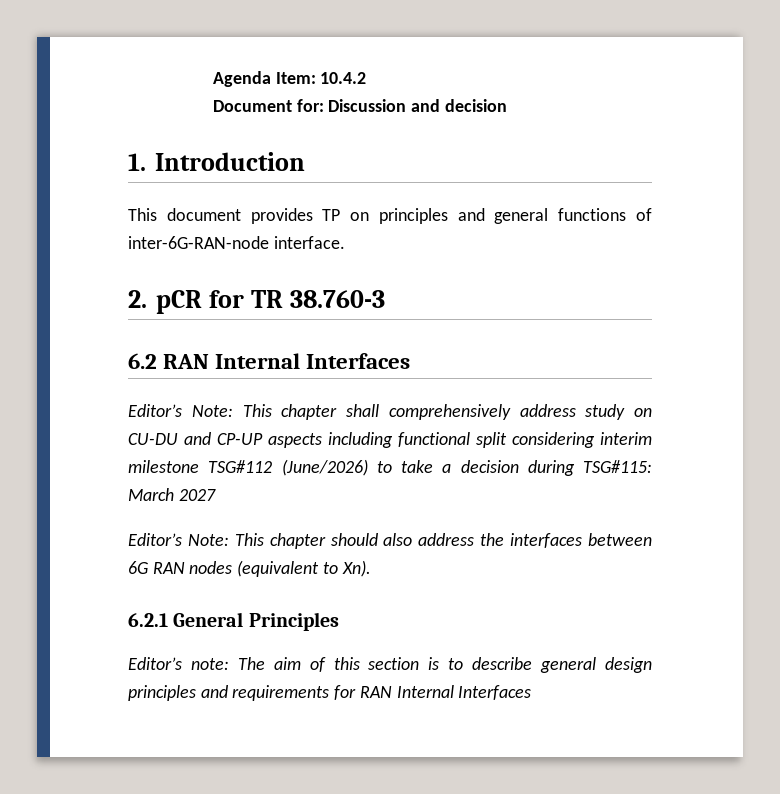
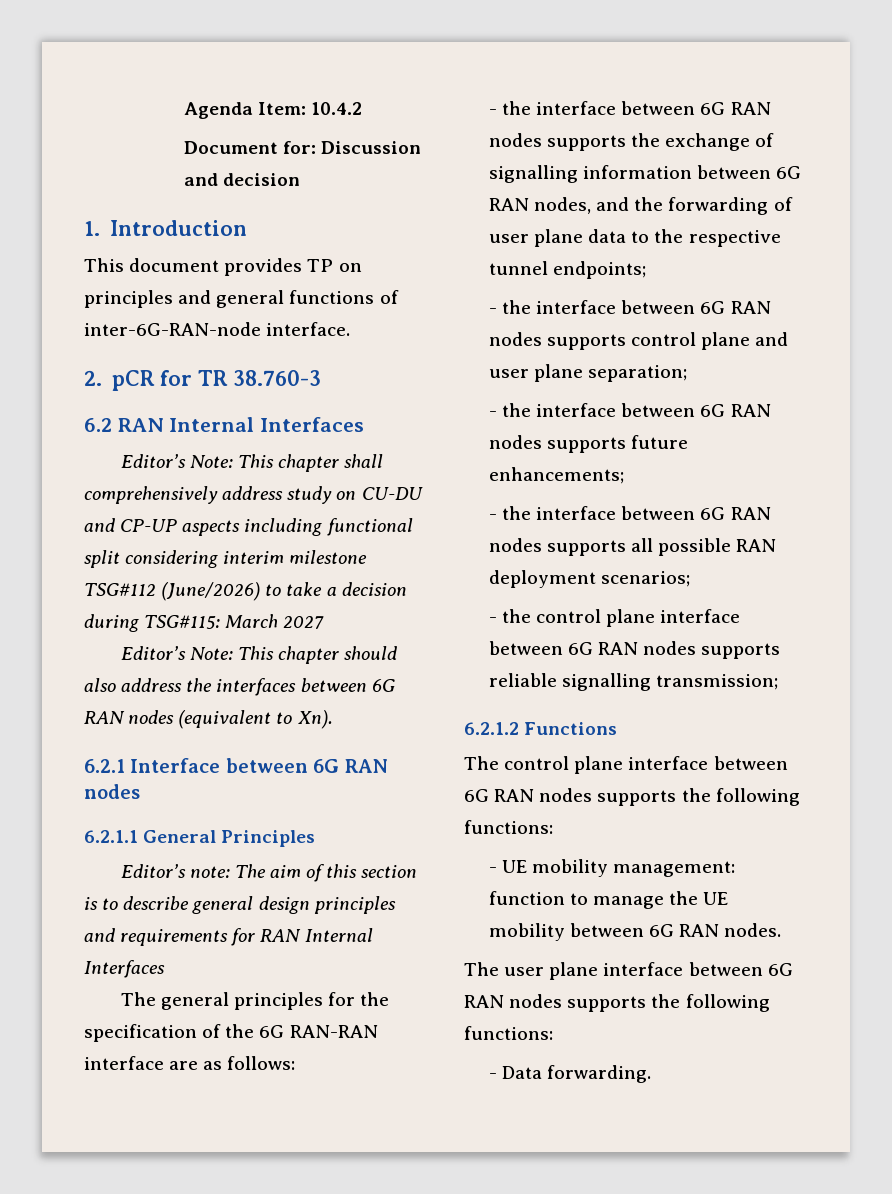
- 6.2.1 General Principles
+ 6.2.1 Interface between 6G RAN nodes
+ 6.2.1.1 General Principles
+ The general principles for the specification of the 6G RAN-RAN interface are as follows:
+ - the interface between 6G RAN nodes supports the exchange of signalling information between 6G RAN nodes, and the forwarding of user plane data to the respective tunnel endpoints;
+ - the interface between 6G RAN nodes supports control plane and user plane separation;
+ - the interface between 6G RAN nodes supports future enhancements;
+ - the interface between 6G RAN nodes supports all possible RAN deployment scenarios;
+ - the control plane interface between 6G RAN nodes supports reliable signalling transmission;
+ 6.2.1.2 Functions
+ The control plane interface between 6G RAN nodes supports the following functions:
+ - UE mobility management: function to manage the UE mobility between 6G RAN nodes.
+ The user plane interface between 6G RAN nodes supports the following functions:
+ - Data forwarding.

